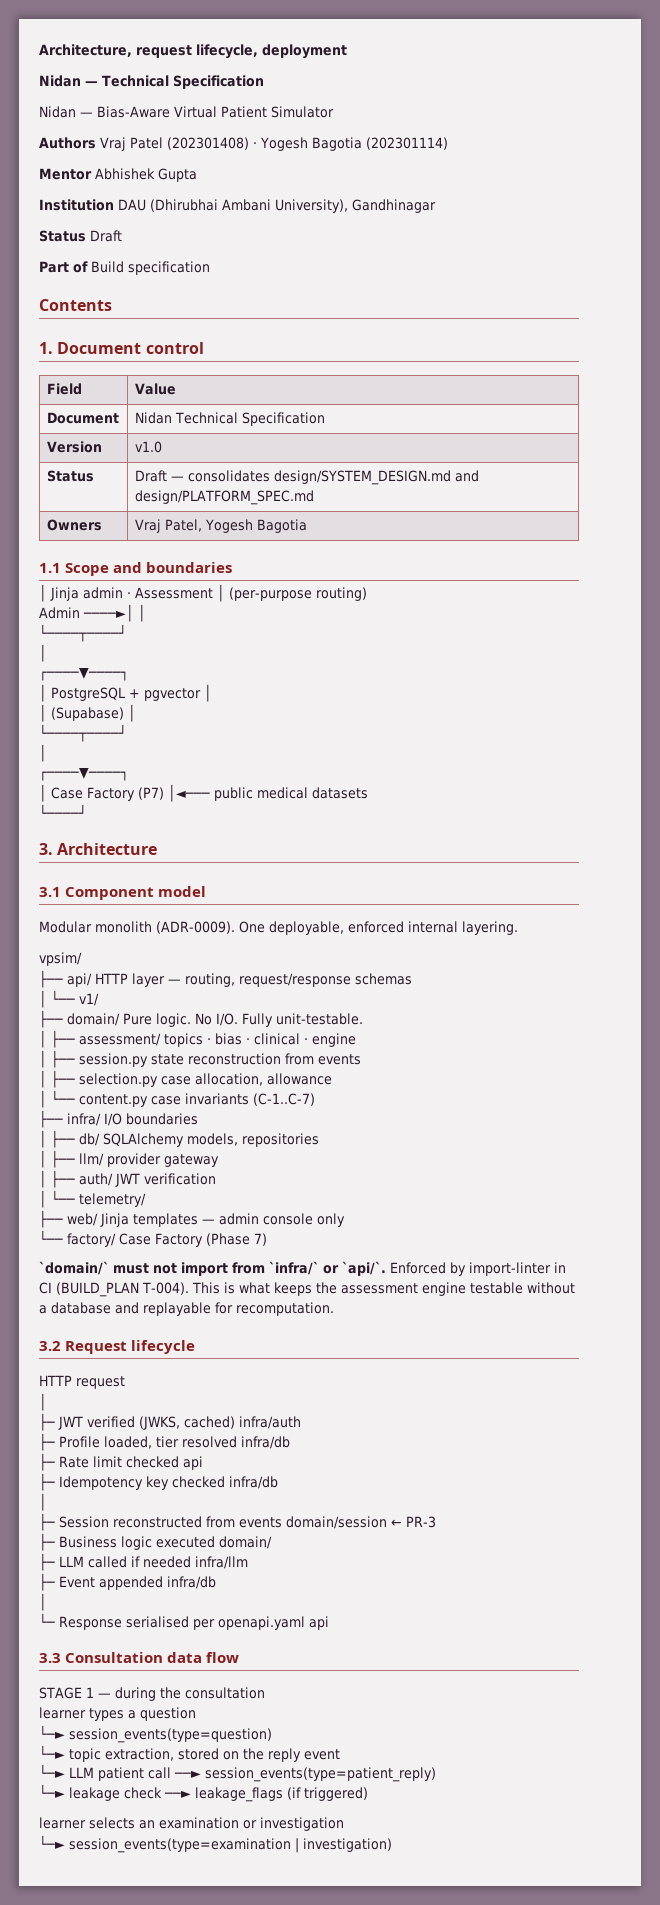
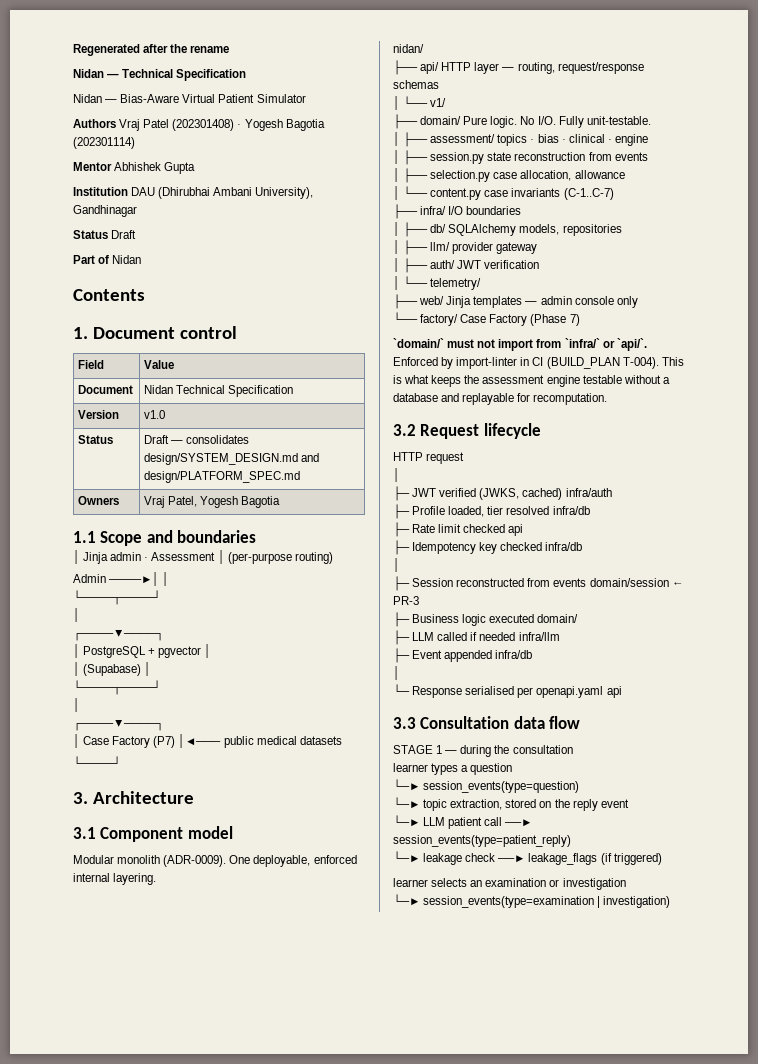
- Architecture, request lifecycle, deployment
+ Regenerated after the rename
- Part of Build specification
+ Part of Nidan
- vpsim/
+ nidan/

